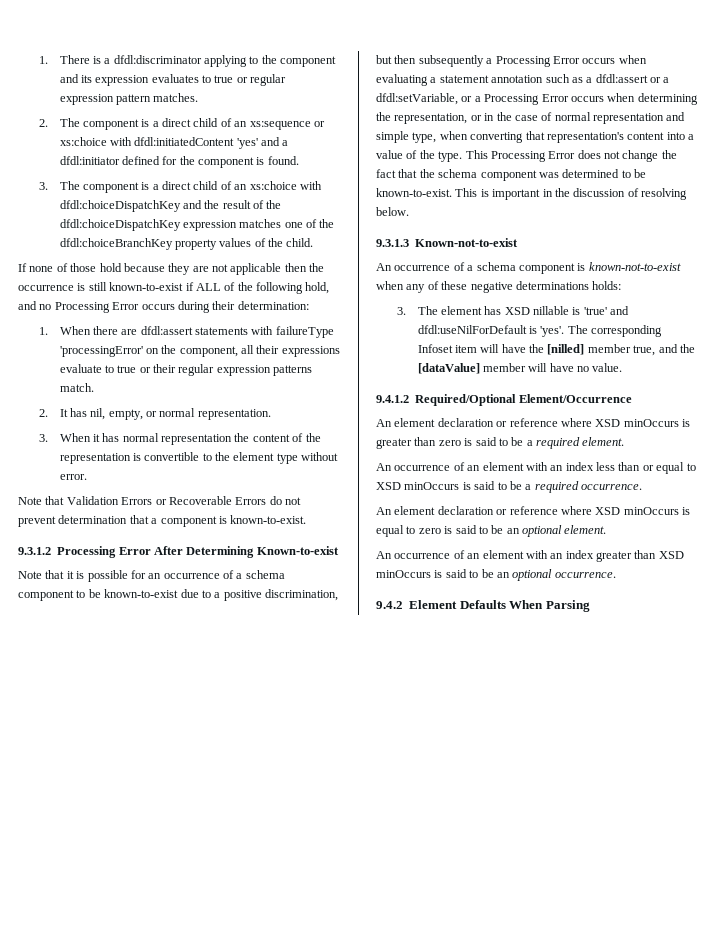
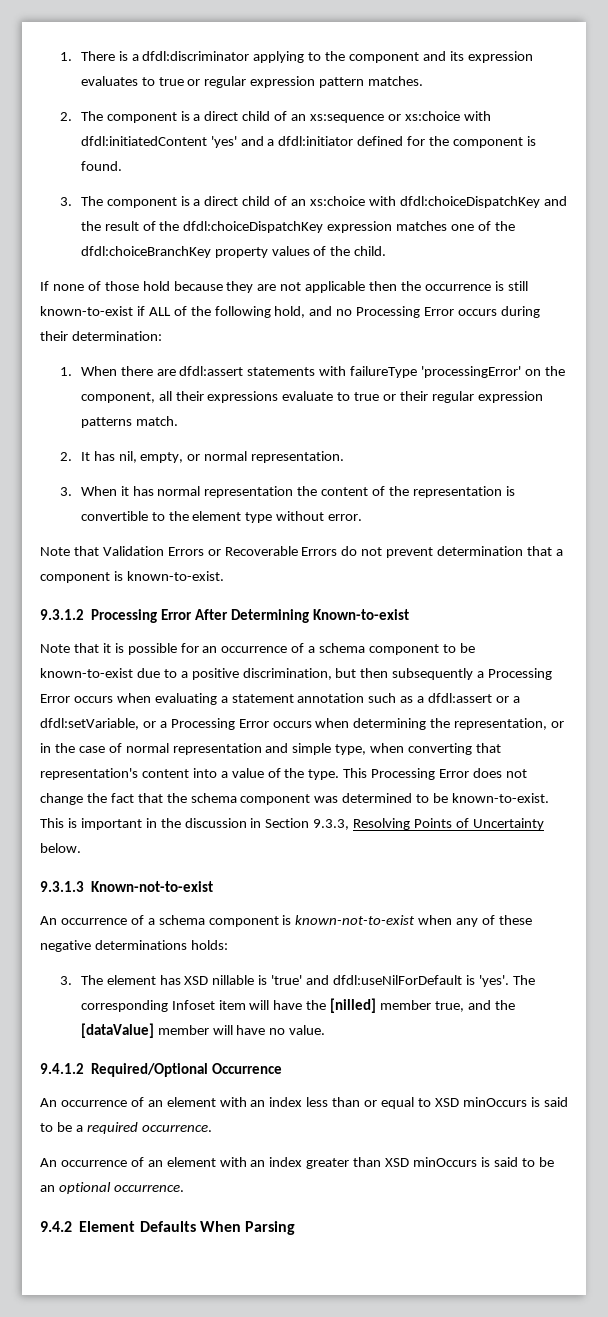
- This is important in the discussion of resolving below.
+ This is important in the discussion in Section 9.3.3, Resolving Points of Uncertainty below.
- 9.4.1.2 Required/Optional Element/Occurrence
- An element declaration or reference where XSD minOccurs is greater than zero is said to be a required element.
+ 9.4.1.2 Required/Optional Occurrence
- An element declaration or reference where XSD minOccurs is equal to zero is said to be an optional element.

